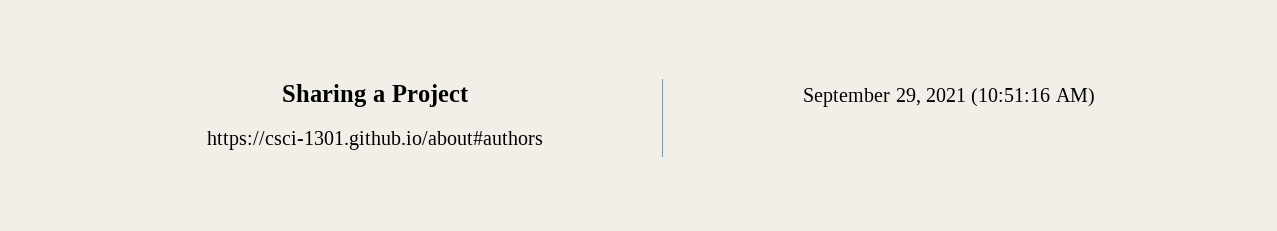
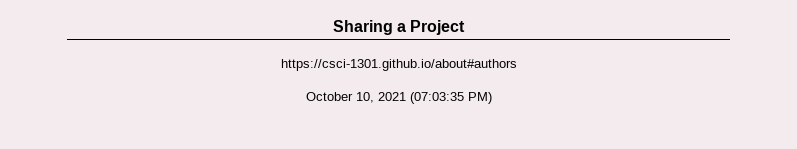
- September 29, 2021 (10:51:16 AM)
+ October 10, 2021 (07:03:35 PM)

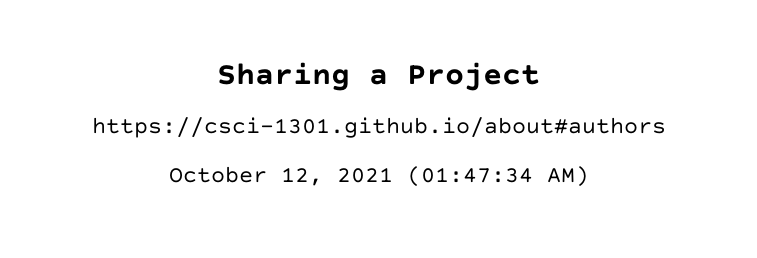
- October 10, 2021 (07:03:35 PM)
+ October 12, 2021 (01:47:34 AM)

